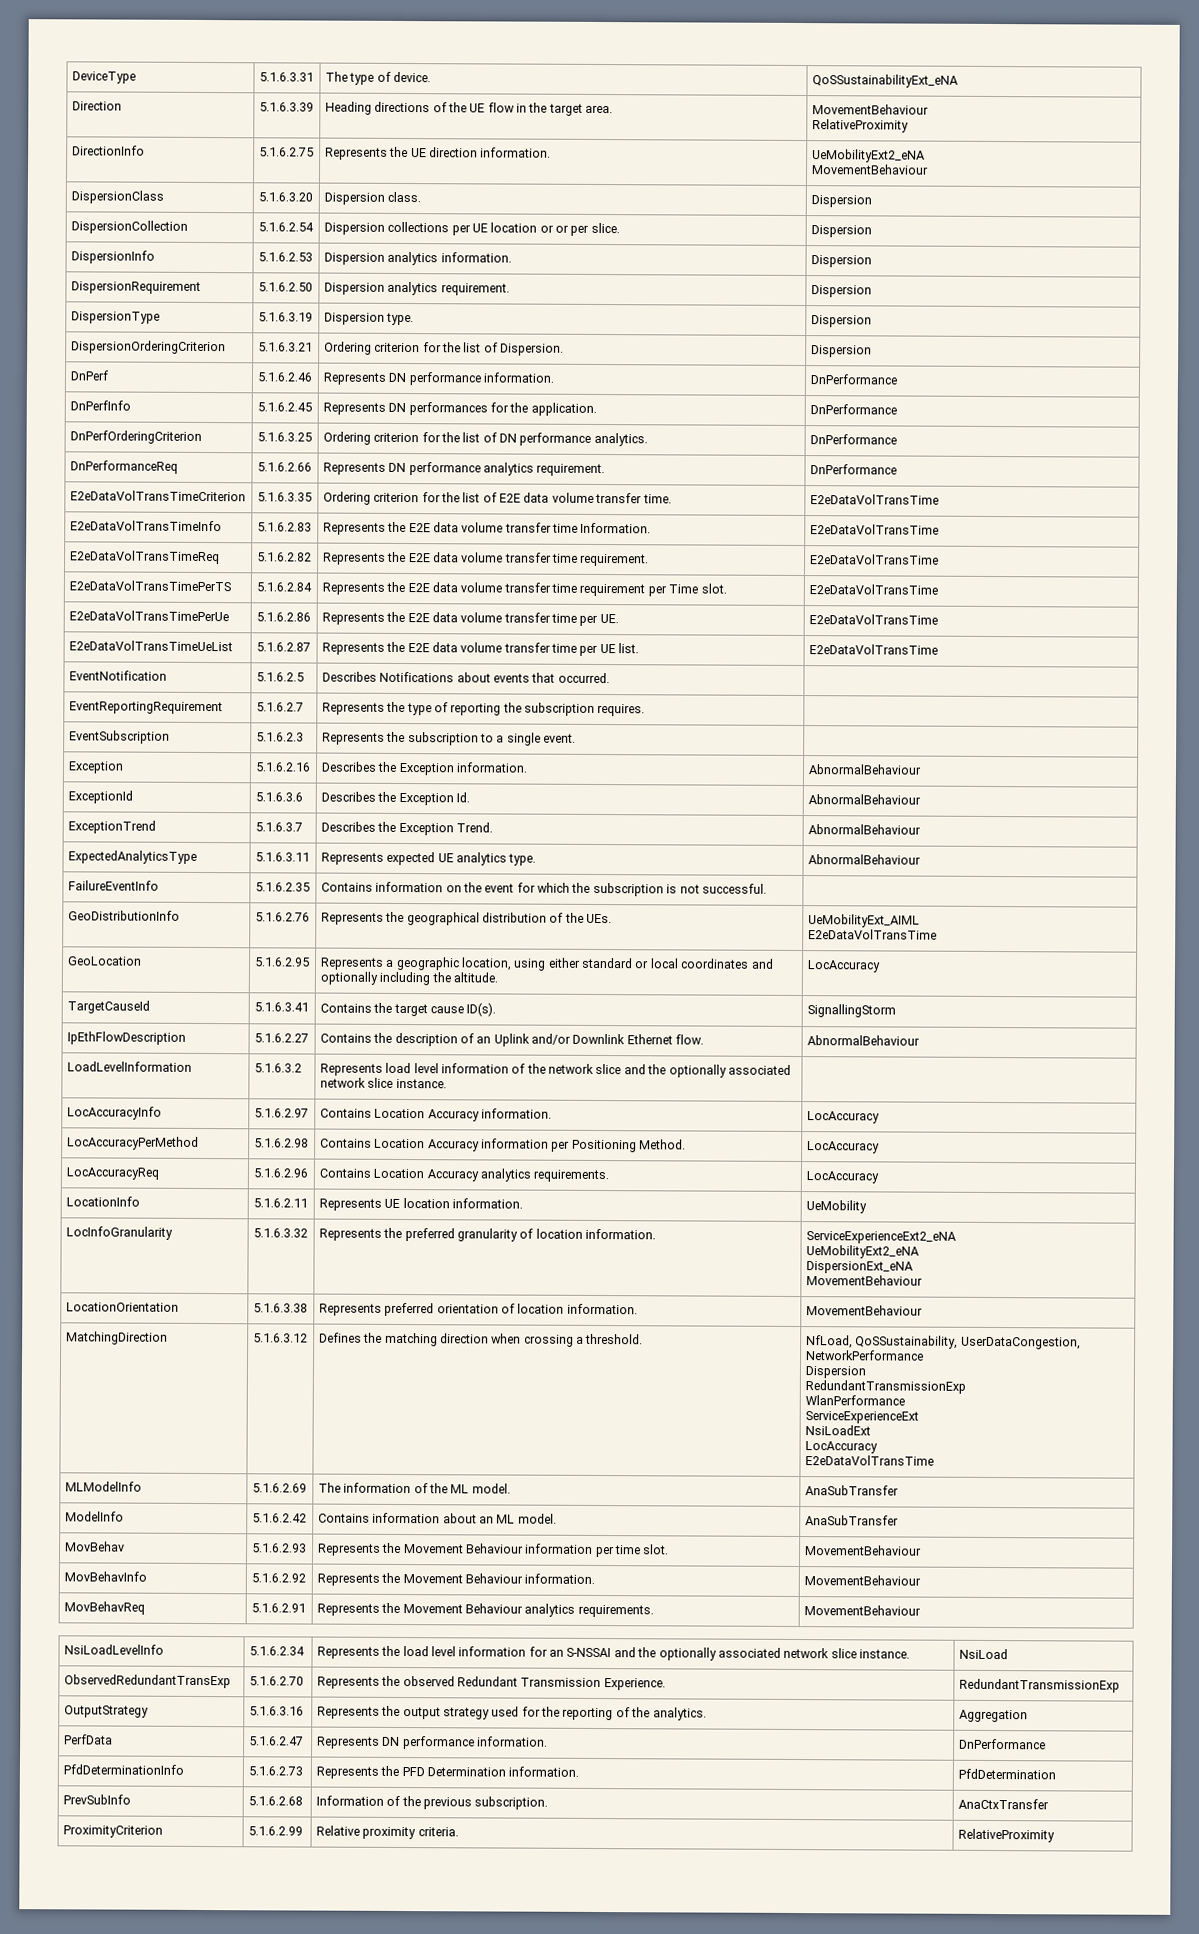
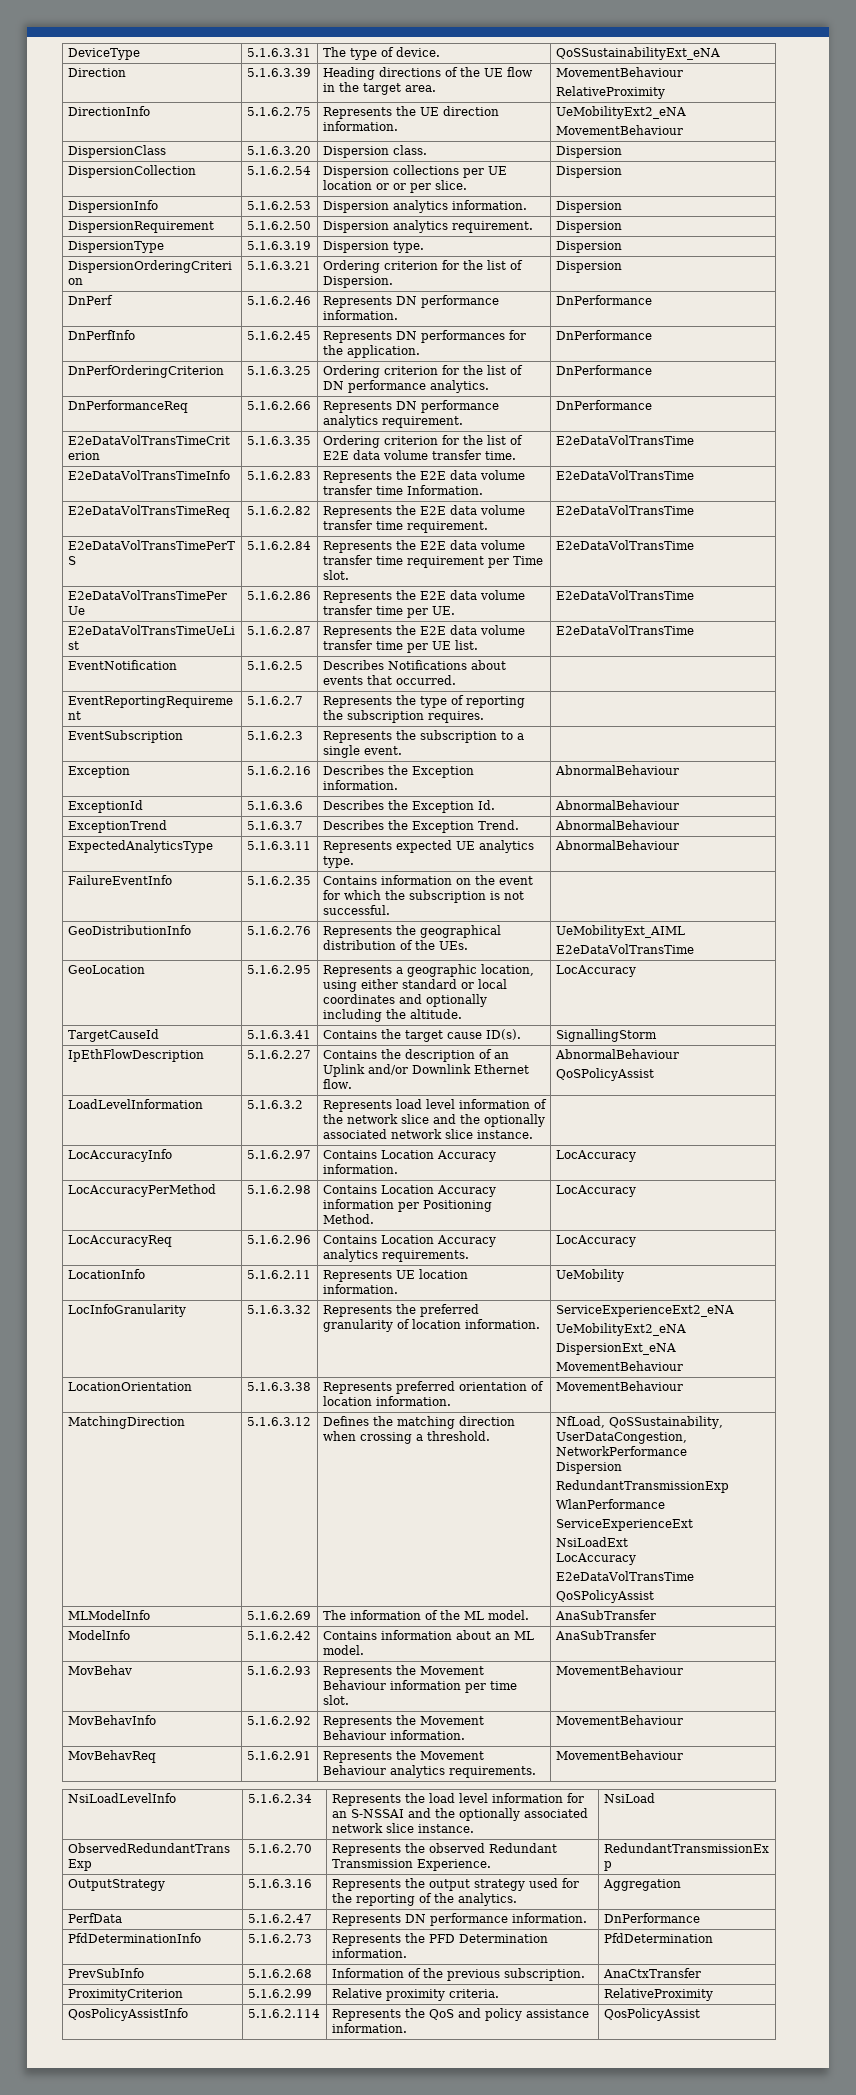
  IpEthFlowDescription | 5.1.6.2.27 | Contains the description of an Uplink and/or Downlink Ethernet flow. | AbnormalBehaviour
+ QoSPolicyAssist
  MatchingDirection | 5.1.6.3.12 | Defines the matching direction when crossing a threshold. | NfLoad, QoSSustainability, UserDataCongestion, NetworkPerformance
  Dispersion
  RedundantTransmissionExp
  WlanPerformance
  ServiceExperienceExt
  NsiLoadExt
  LocAccuracy
  E2eDataVolTransTime
+ QoSPolicyAssist
+ QosPolicyAssistInfo | 5.1.6.2.114 | Represents the QoS and policy assistance information. | QosPolicyAssist

